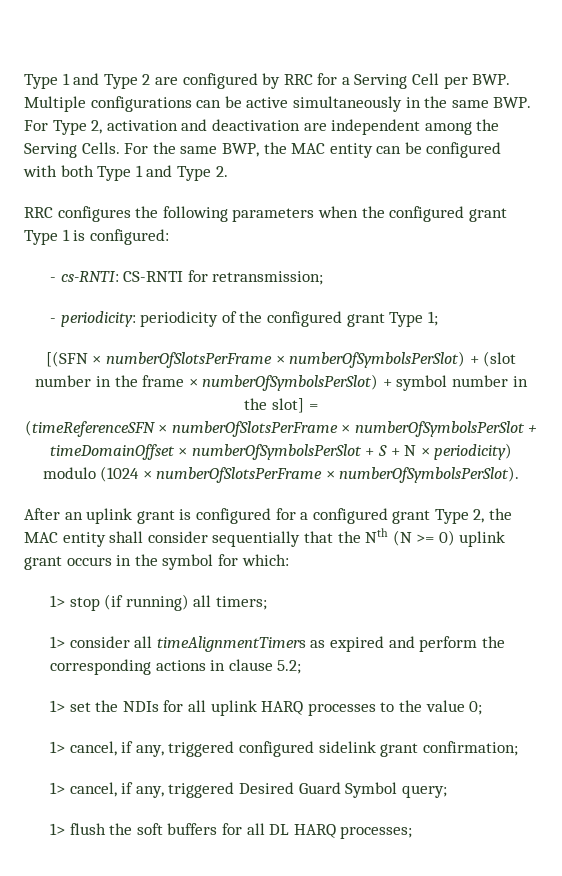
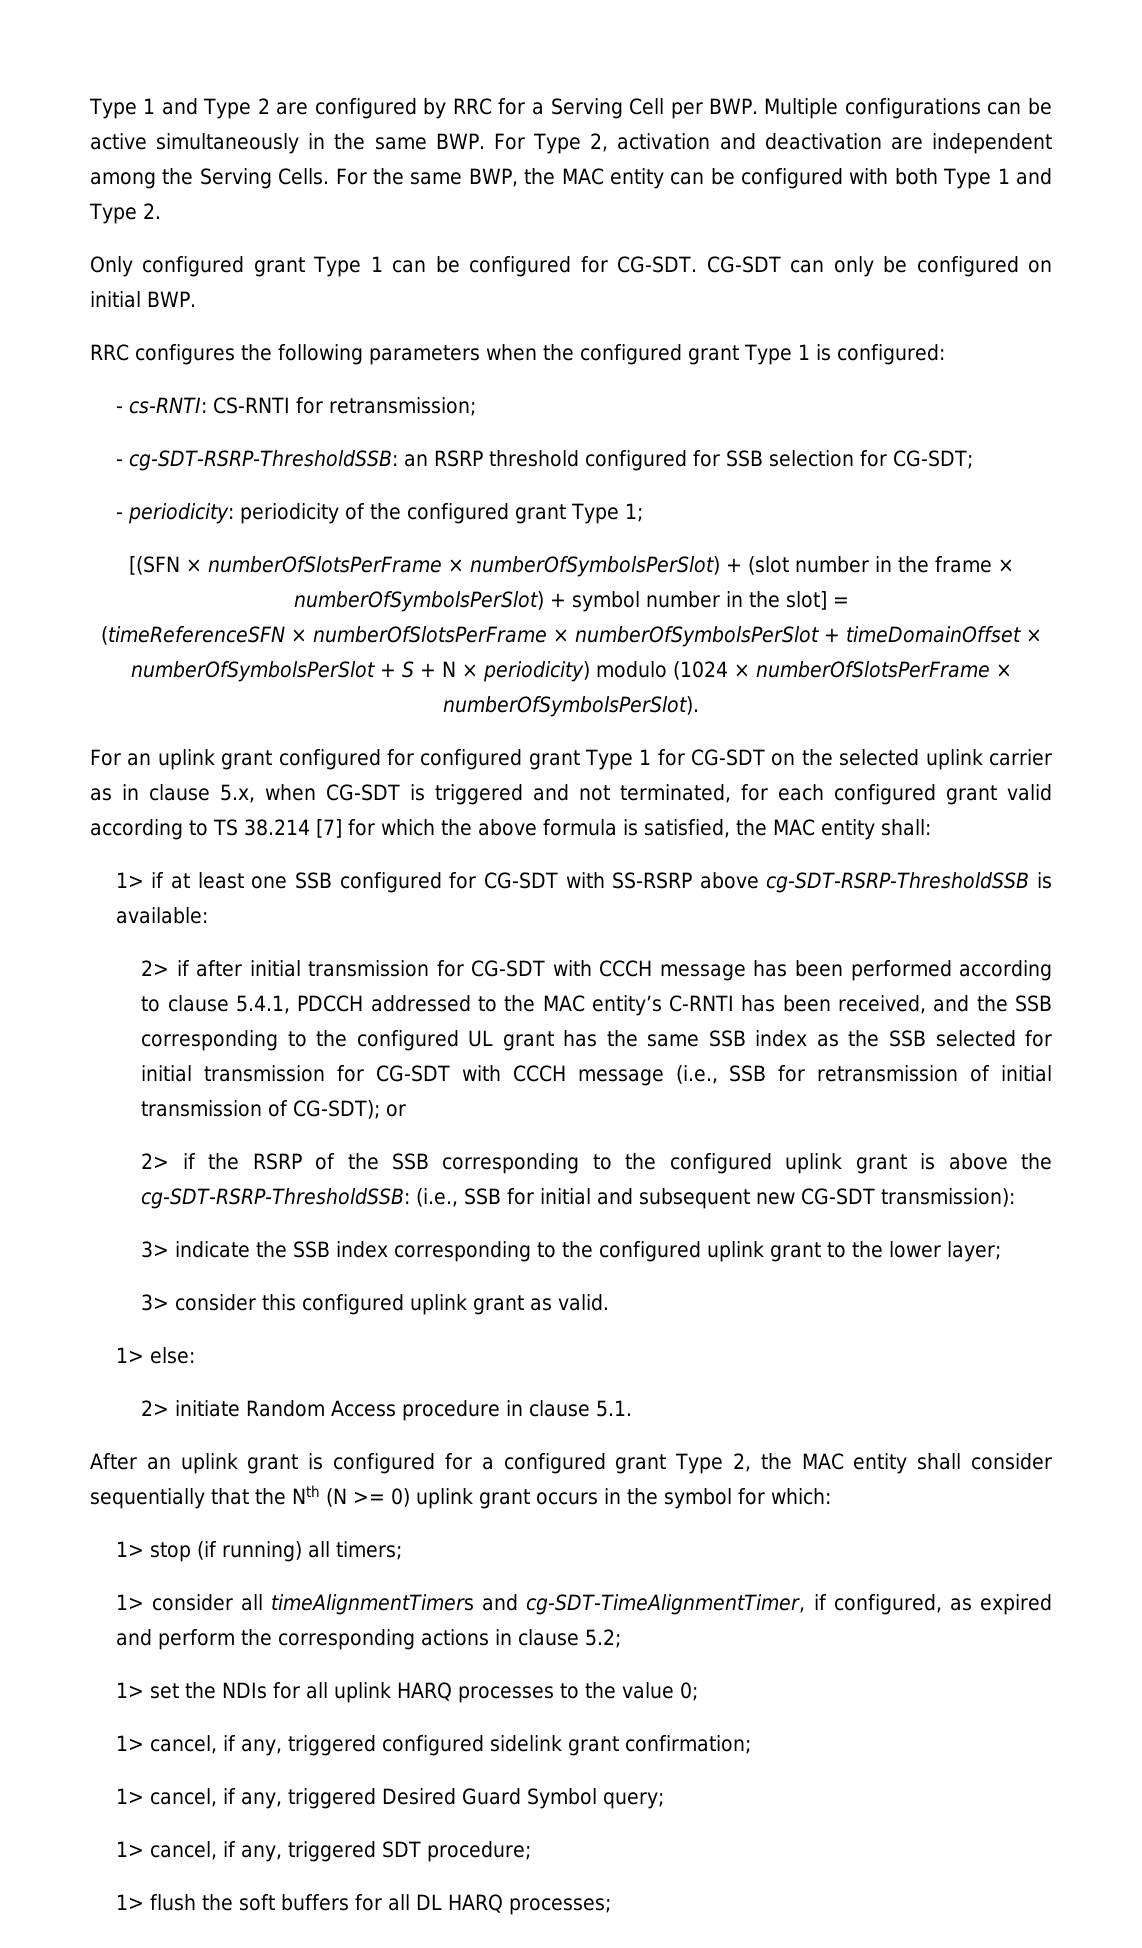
+ Only configured grant Type 1 can be configured for CG-SDT. CG-SDT can only be configured on initial BWP.
+ - cg-SDT-RSRP-ThresholdSSB: an RSRP threshold configured for SSB selection for CG-SDT;
+ For an uplink grant configured for configured grant Type 1 for CG-SDT on the selected uplink carrier as in clause 5.x, when CG-SDT is triggered and not terminated, for each configured grant valid according to TS 38.214 [7] for which the above formula is satisfied, the MAC entity shall:
+ 1> if at least one SSB configured for CG-SDT with SS-RSRP above cg-SDT-RSRP-ThresholdSSB is available:
+ 2> if after initial transmission for CG-SDT with CCCH message has been performed according to clause 5.4.1, PDCCH addressed to the MAC entity’s C-RNTI has been received, and the SSB corresponding to the configured UL grant has the same SSB index as the SSB selected for initial transmission for CG-SDT with CCCH message (i.e., SSB for retransmission of initial transmission of CG-SDT); or
+ 2> if the RSRP of the SSB corresponding to the configured uplink grant is above the cg-SDT-RSRP-ThresholdSSB: (i.e., SSB for initial and subsequent new CG-SDT transmission):
+ 3> indicate the SSB index corresponding to the configured uplink grant to the lower layer;
+ 3> consider this configured uplink grant as valid.
+ 1> else:
+ 2> initiate Random Access procedure in clause 5.1.
- 1> consider all timeAlignmentTimers as expired and perform the corresponding actions in clause 5.2;
+ 1> consider all timeAlignmentTimers and cg-SDT-TimeAlignmentTimer, if configured, as expired and perform the corresponding actions in clause 5.2;
+ 1> cancel, if any, triggered SDT procedure;

